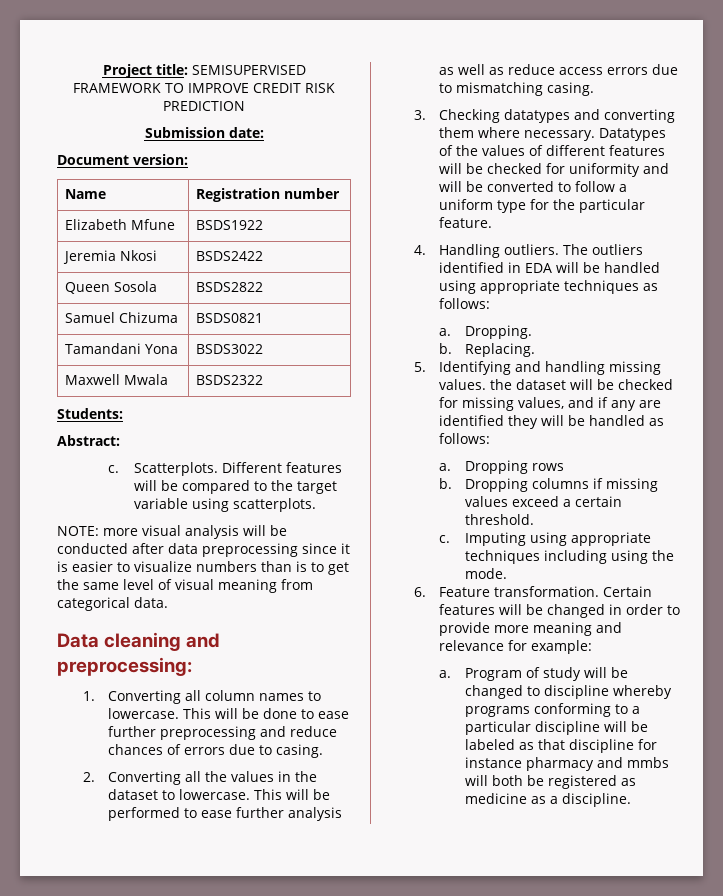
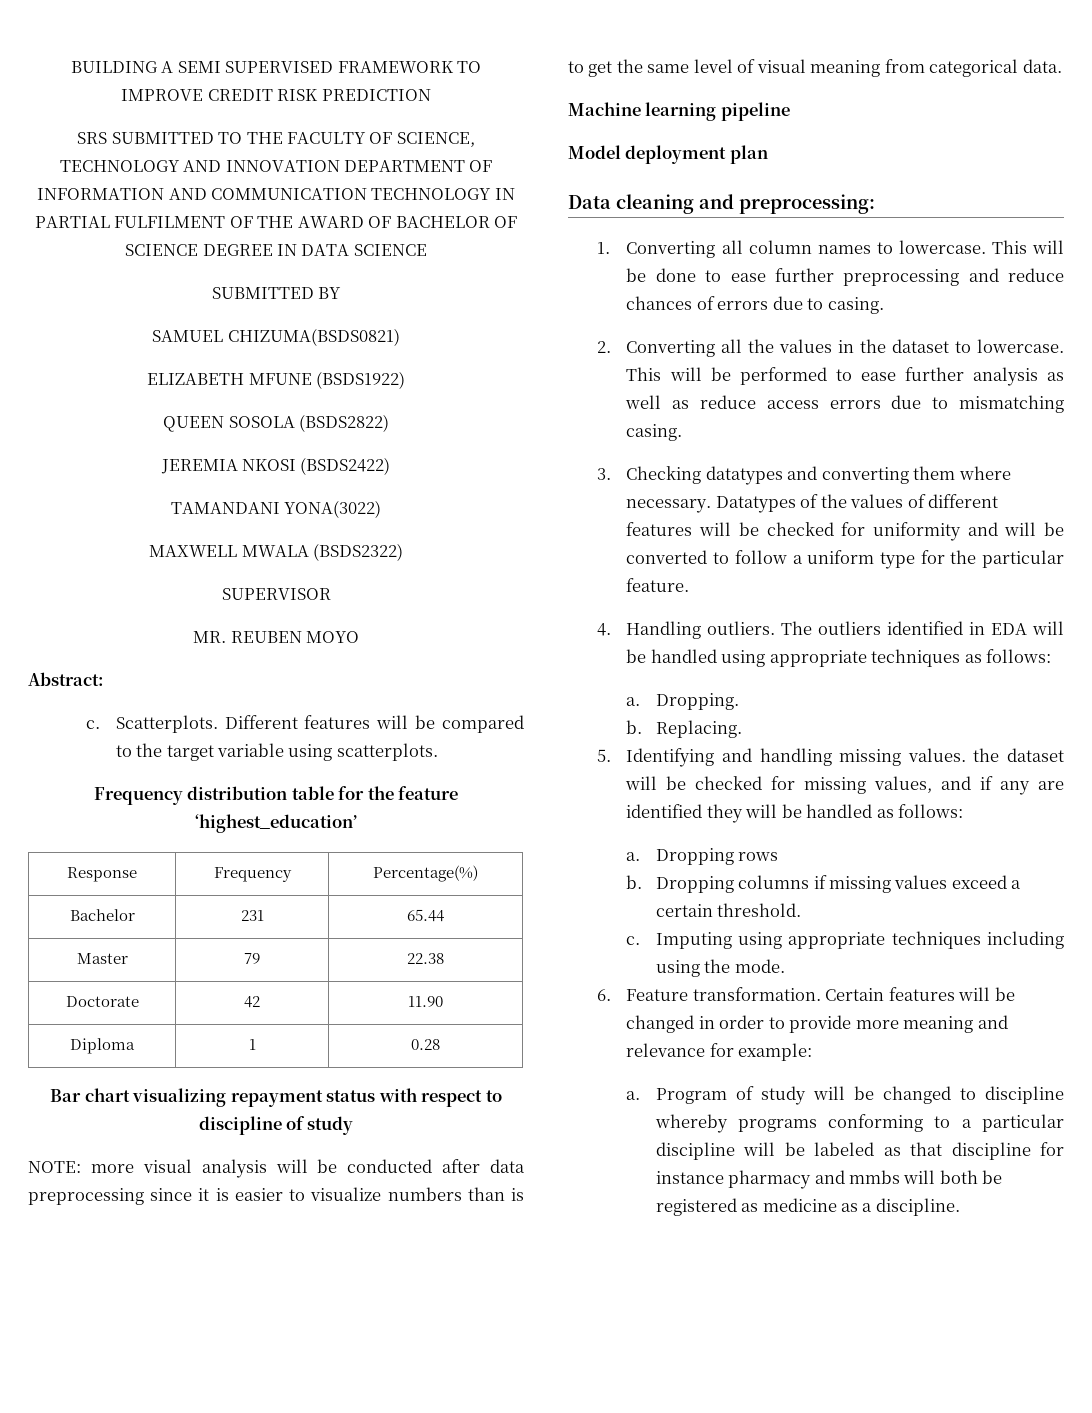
- Project title: SEMISUPERVISED FRAMEWORK TO IMPROVE CREDIT RISK PREDICTION
+ BUILDING A SEMI SUPERVISED FRAMEWORK TO IMPROVE CREDIT RISK PREDICTION
- Submission date:
- Document version:
- Name | Registration number
- Elizabeth Mfune | BSDS1922
- Jeremia Nkosi | BSDS2422
- Queen Sosola | BSDS2822
- Samuel Chizuma | BSDS0821
- Tamandani Yona | BSDS3022
- Maxwell Mwala | BSDS2322
- Students:
+ SRS SUBMITTED TO THE FACULTY OF SCIENCE, TECHNOLOGY AND INNOVATION DEPARTMENT OF INFORMATION AND COMMUNICATION TECHNOLOGY IN PARTIAL FULFILMENT OF THE AWARD OF BACHELOR OF SCIENCE DEGREE IN DATA SCIENCE
+ SUBMITTED BY
+ SAMUEL CHIZUMA(BSDS0821)
+ ELIZABETH MFUNE (BSDS1922)
+ QUEEN SOSOLA (BSDS2822)
+ JEREMIA NKOSI (BSDS2422)
+ TAMANDANI YONA(3022)
+ MAXWELL MWALA (BSDS2322)
+ SUPERVISOR
+ MR. REUBEN MOYO
+ Frequency distribution table for the feature ‘highest_education’
+ Response | Frequency | Percentage(%)
+ Bachelor | 231 | 65.44
+ Master | 79 | 22.38
+ Doctorate | 42 | 11.90
+ Diploma | 1 | 0.28
+ Bar chart visualizing repayment status with respect to discipline of study
+ Machine learning pipeline
+ Model deployment plan

